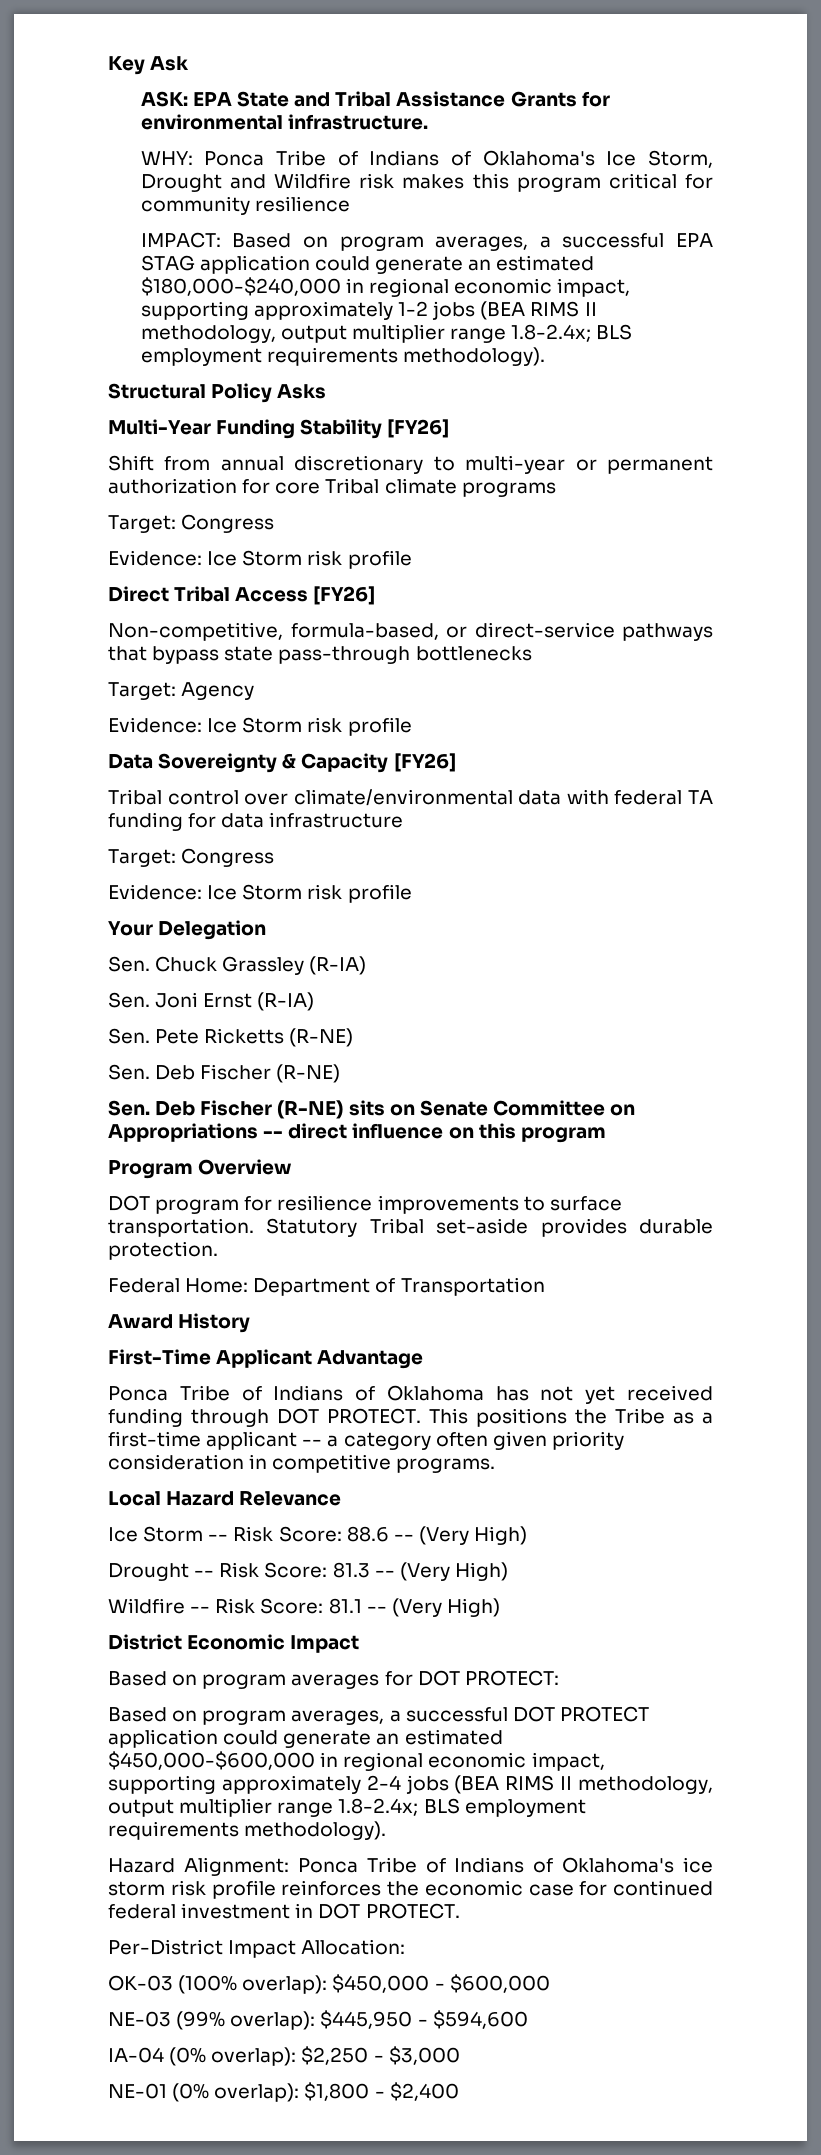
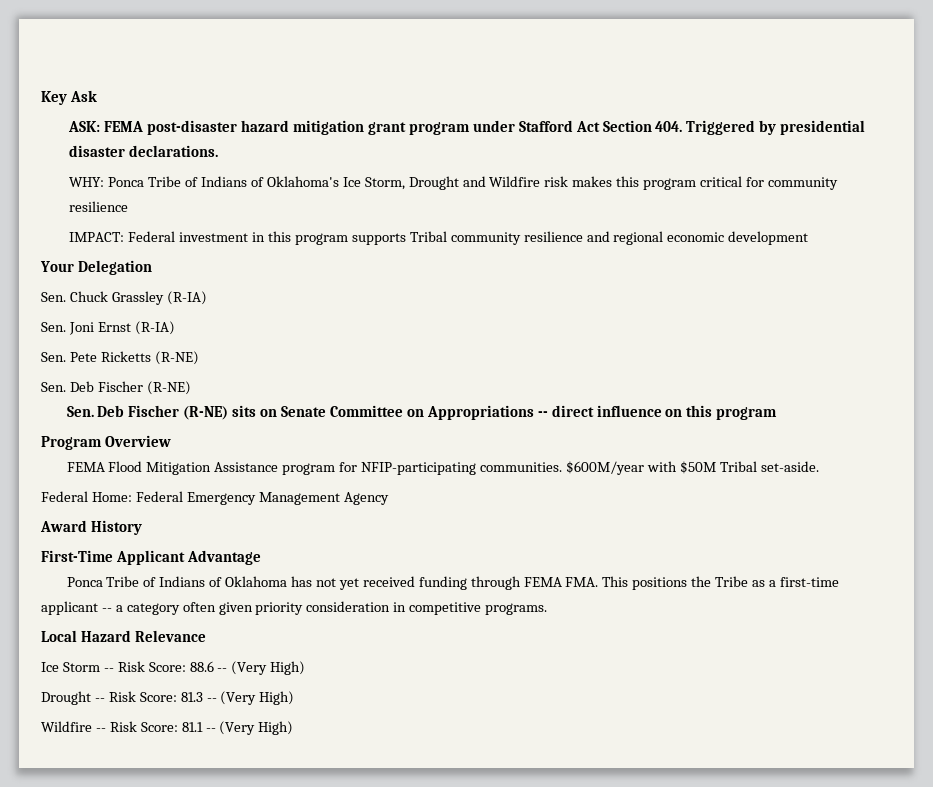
- ASK: EPA State and Tribal Assistance Grants for environmental infrastructure.
+ ASK: FEMA post-disaster hazard mitigation grant program under Stafford Act Section 404. Triggered by presidential disaster declarations.
- IMPACT: Based on program averages, a successful EPA STAG application could generate an estimated $180,000-$240,000 in regional economic impact, supporting approximately 1-2 jobs (BEA RIMS II methodology, output multiplier range 1.8-2.4x; BLS employment requirements methodology).
- Structural Policy Asks
- Multi-Year Funding Stability [FY26]
- Shift from annual discretionary to multi-year or permanent authorization for core Tribal climate programs
- Target: Congress
- Evidence: Ice Storm risk profile
- Direct Tribal Access [FY26]
- Non-competitive, formula-based, or direct-service pathways that bypass state pass-through bottlenecks
- Target: Agency
- Evidence: Ice Storm risk profile
- Data Sovereignty & Capacity [FY26]
- Tribal control over climate/environmental data with federal TA funding for data infrastructure
- Target: Congress
- Evidence: Ice Storm risk profile
+ IMPACT: Federal investment in this program supports Tribal community resilience and regional economic development
- DOT program for resilience improvements to surface transportation. Statutory Tribal set-aside provides durable protection.
- Federal Home: Department of Transportation
+ FEMA Flood Mitigation Assistance program for NFIP-participating communities. $600M/year with $50M Tribal set-aside.
+ Federal Home: Federal Emergency Management Agency
- Ponca Tribe of Indians of Oklahoma has not yet received funding through DOT PROTECT. This positions the Tribe as a first-time applicant -- a category often given priority consideration in competitive programs.
+ Ponca Tribe of Indians of Oklahoma has not yet received funding through FEMA FMA. This positions the Tribe as a first-time applicant -- a category often given priority consideration in competitive programs.
- District Economic Impact
- Based on program averages for DOT PROTECT:
- Based on program averages, a successful DOT PROTECT application could generate an estimated $450,000-$600,000 in regional economic impact, supporting approximately 2-4 jobs (BEA RIMS II methodology, output multiplier range 1.8-2.4x; BLS employment requirements methodology).
- Hazard Alignment: Ponca Tribe of Indians of Oklahoma's ice storm risk profile reinforces the economic case for continued federal investment in DOT PROTECT.
- Per-District Impact Allocation:
- OK-03 (100% overlap): $450,000 - $600,000
- NE-03 (99% overlap): $445,950 - $594,600
- IA-04 (0% overlap): $2,250 - $3,000
- NE-01 (0% overlap): $1,800 - $2,400

